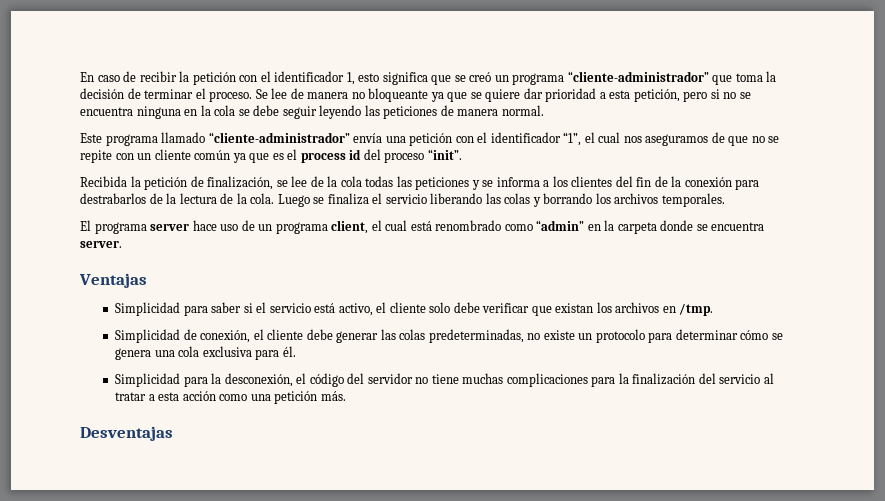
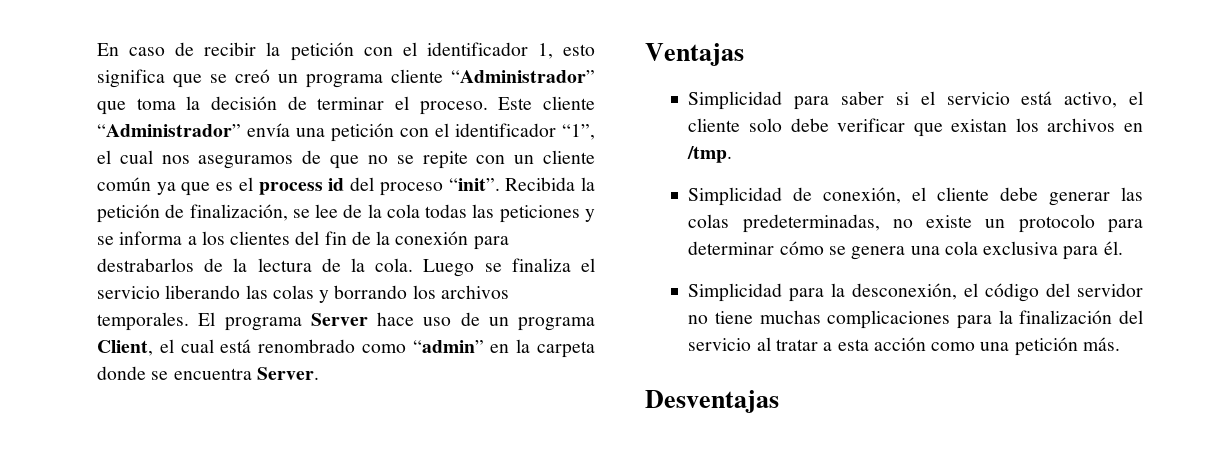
- En caso de recibir la petición con el identificador 1, esto significa que se creó un programa “cliente-administrador” que toma la decisión de terminar el proceso.
+ En caso de recibir la petición con el identificador 1, esto significa que se creó un programa cliente “Administrador” que toma la decisión de terminar el proceso.
- Se lee de manera no bloqueante ya que se quiere dar prioridad a esta petición, pero si no se encuentra ninguna en la cola se debe seguir leyendo las peticiones de manera normal.
- Este programa llamado “cliente-administrador” envía una petición con el identificador “1”, el cual nos aseguramos de que no se repite con un cliente común ya que es el process id del proceso “init”.
- Recibida la petición de finalización, se lee de la cola todas las peticiones y se informa a los clientes del fin de la conexión para destrabarlos de la lectura de la cola.
+ Este cliente “Administrador” envía una petición con el identificador “1”, el cual nos aseguramos de que no se repite con un cliente común ya que es el process id del proceso “init”. Recibida la petición de finalización, se lee de la cola todas las peticiones y se informa a los clientes del fin de la conexión para destrabarlos de la lectura de la cola.
- Luego se finaliza el servicio liberando las colas y borrando los archivos temporales.
- El programa server hace uso de un programa client, el cual está renombrado como “admin” en la carpeta donde se encuentra server.
+ Luego se finaliza el servicio liberando las colas y borrando los archivos temporales. El programa Server hace uso de un programa Client, el cual está renombrado como “admin” en la carpeta donde se encuentra Server.

